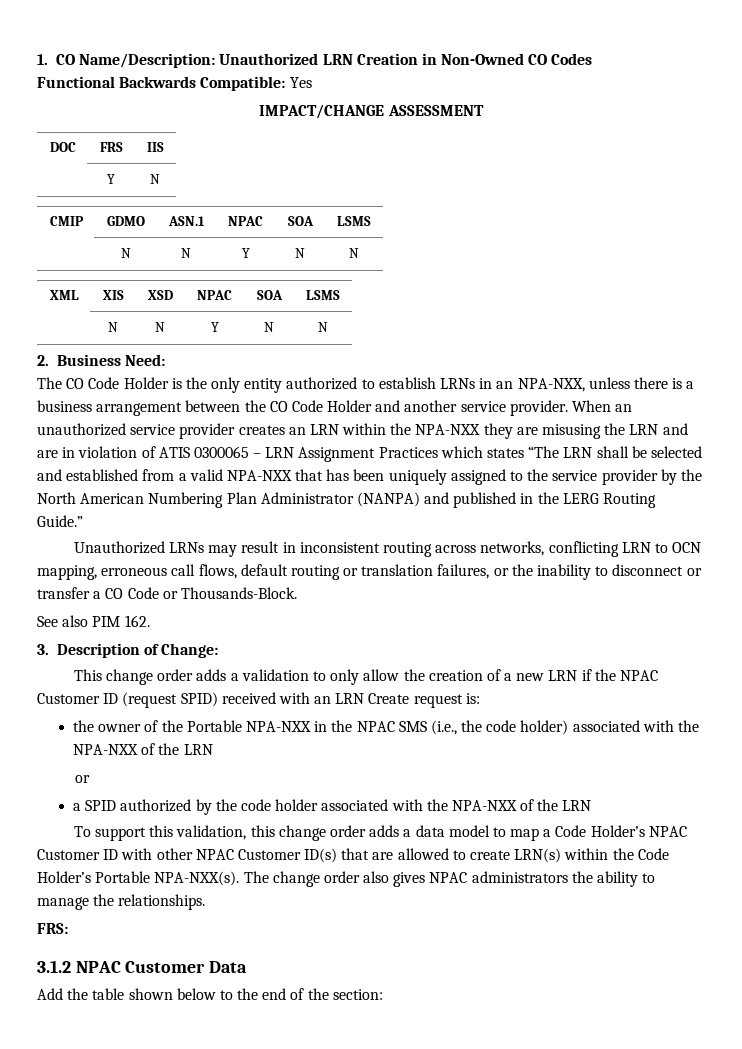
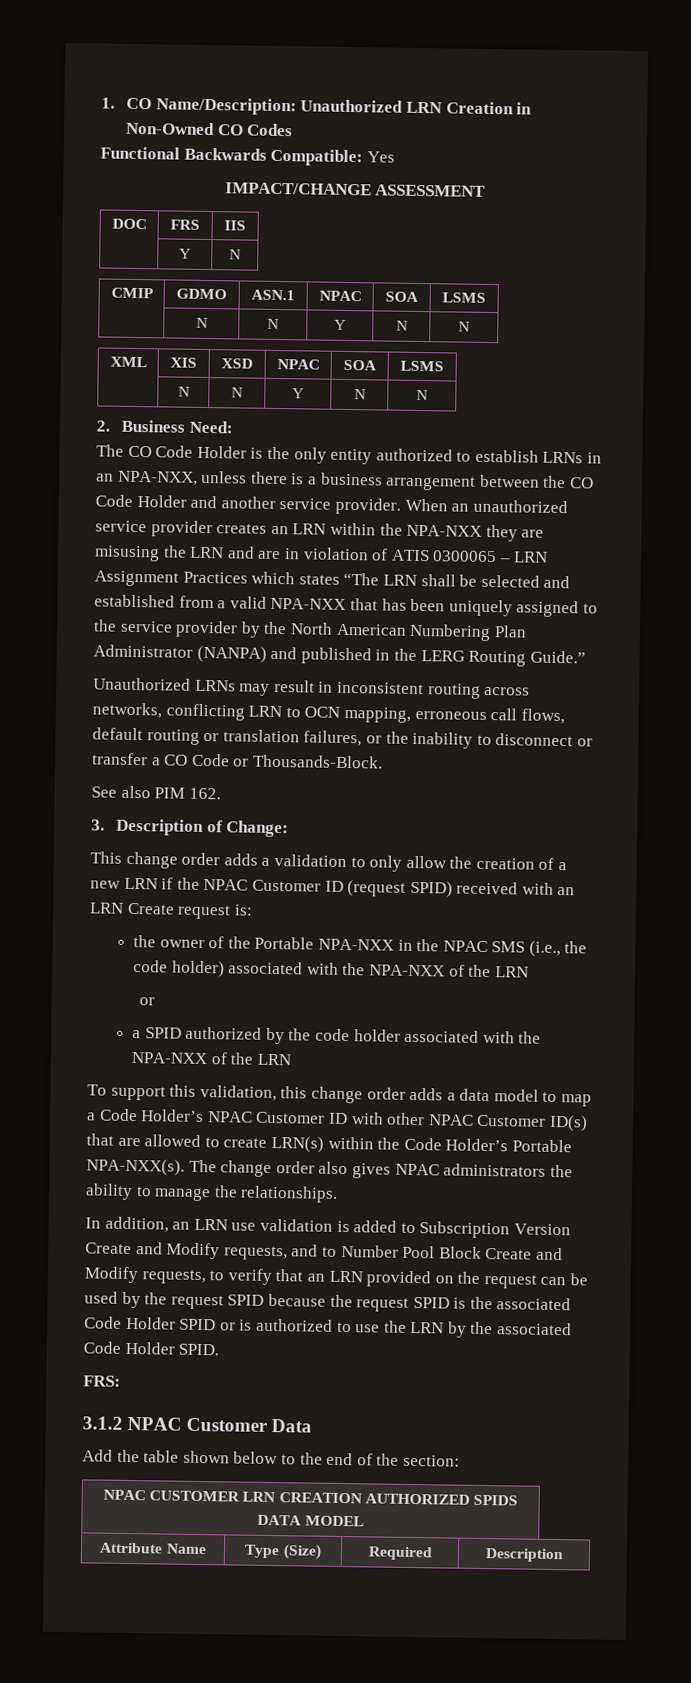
+ In addition, an LRN use validation is added to Subscription Version Create and Modify requests, and to Number Pool Block Create and Modify requests, to verify that an LRN provided on the request can be used by the request SPID because the request SPID is the associated Code Holder SPID or is authorized to use the LRN by the associated Code Holder SPID.
+ NPAC CUSTOMER LRN CREATION AUTHORIZED SPIDS DATA MODEL
+ Attribute Name | Type (Size) | Required | Description

